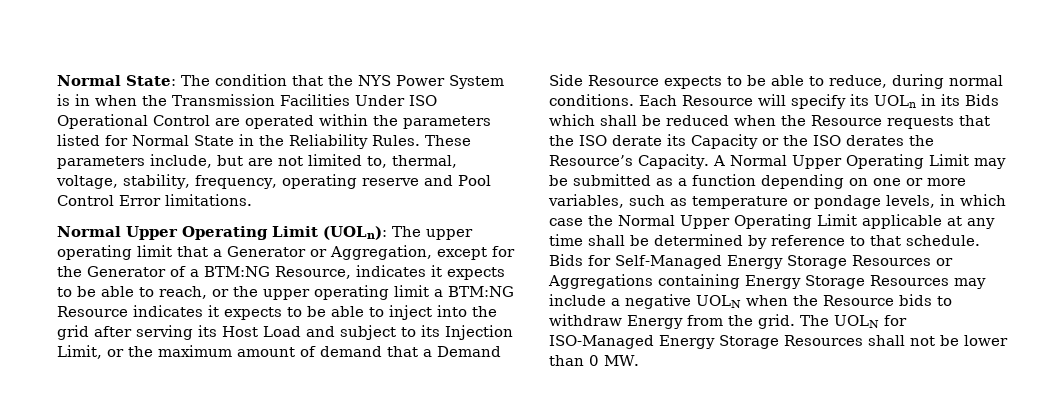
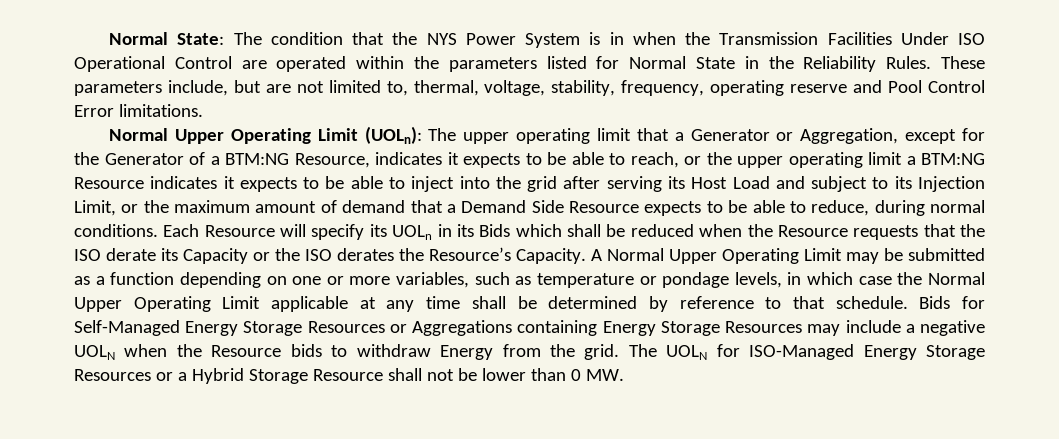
- The UOLN for ISO-Managed Energy Storage Resources shall not be lower than 0 MW.
+ The UOLN for ISO-Managed Energy Storage Resources or a Hybrid Storage Resource shall not be lower than 0 MW.

